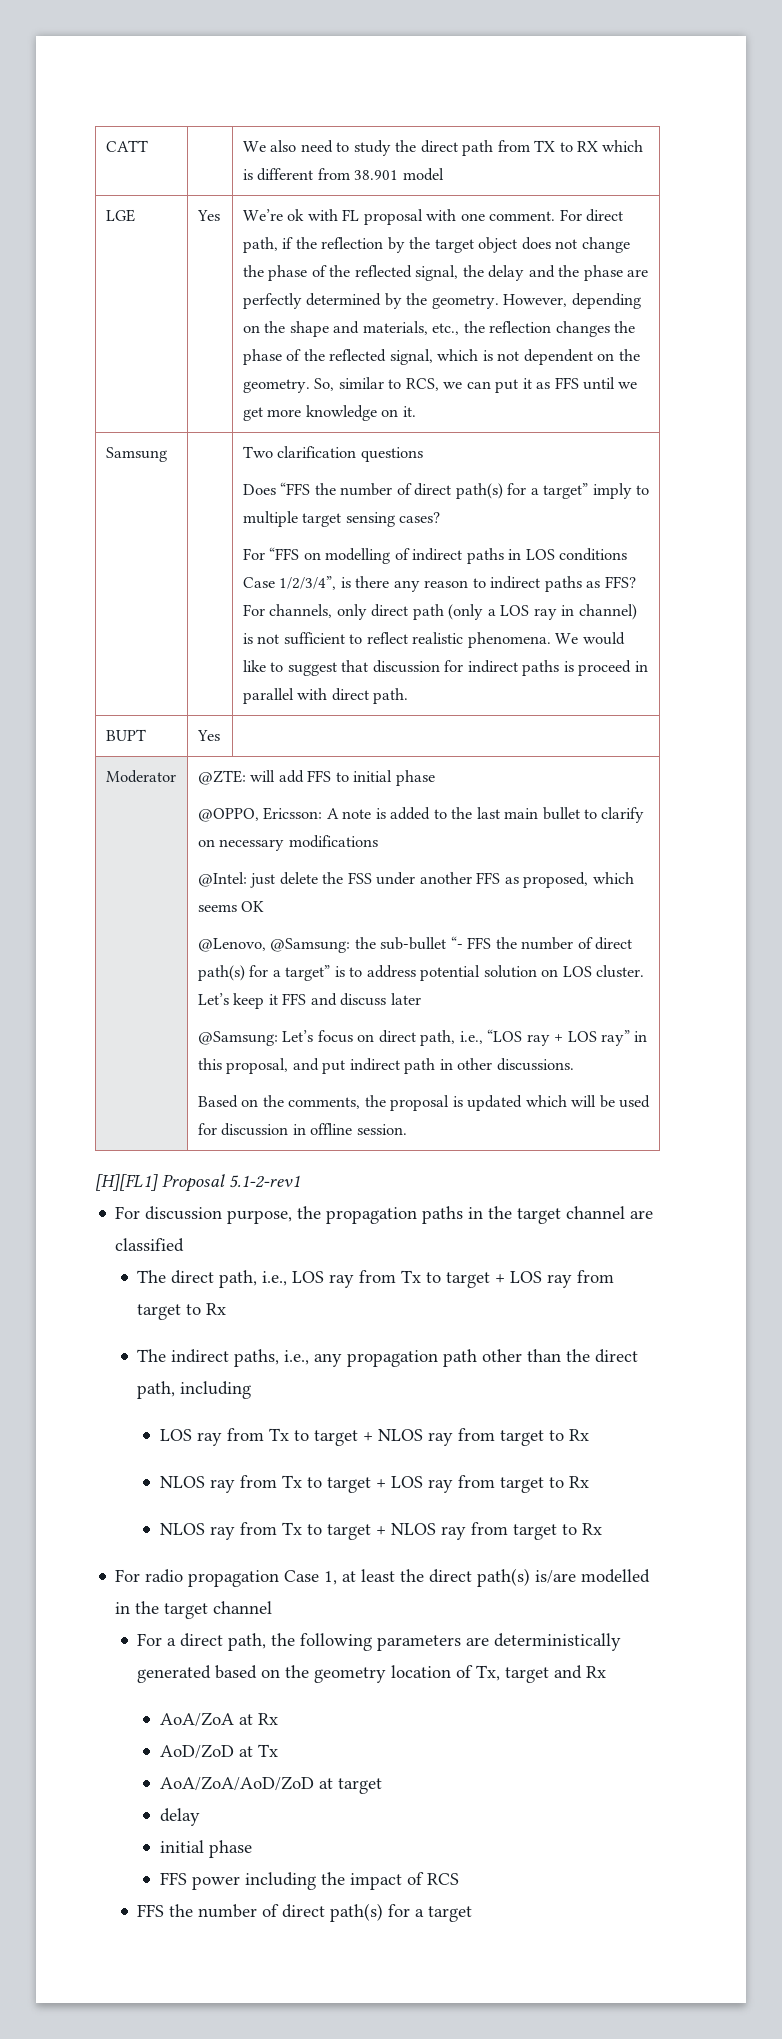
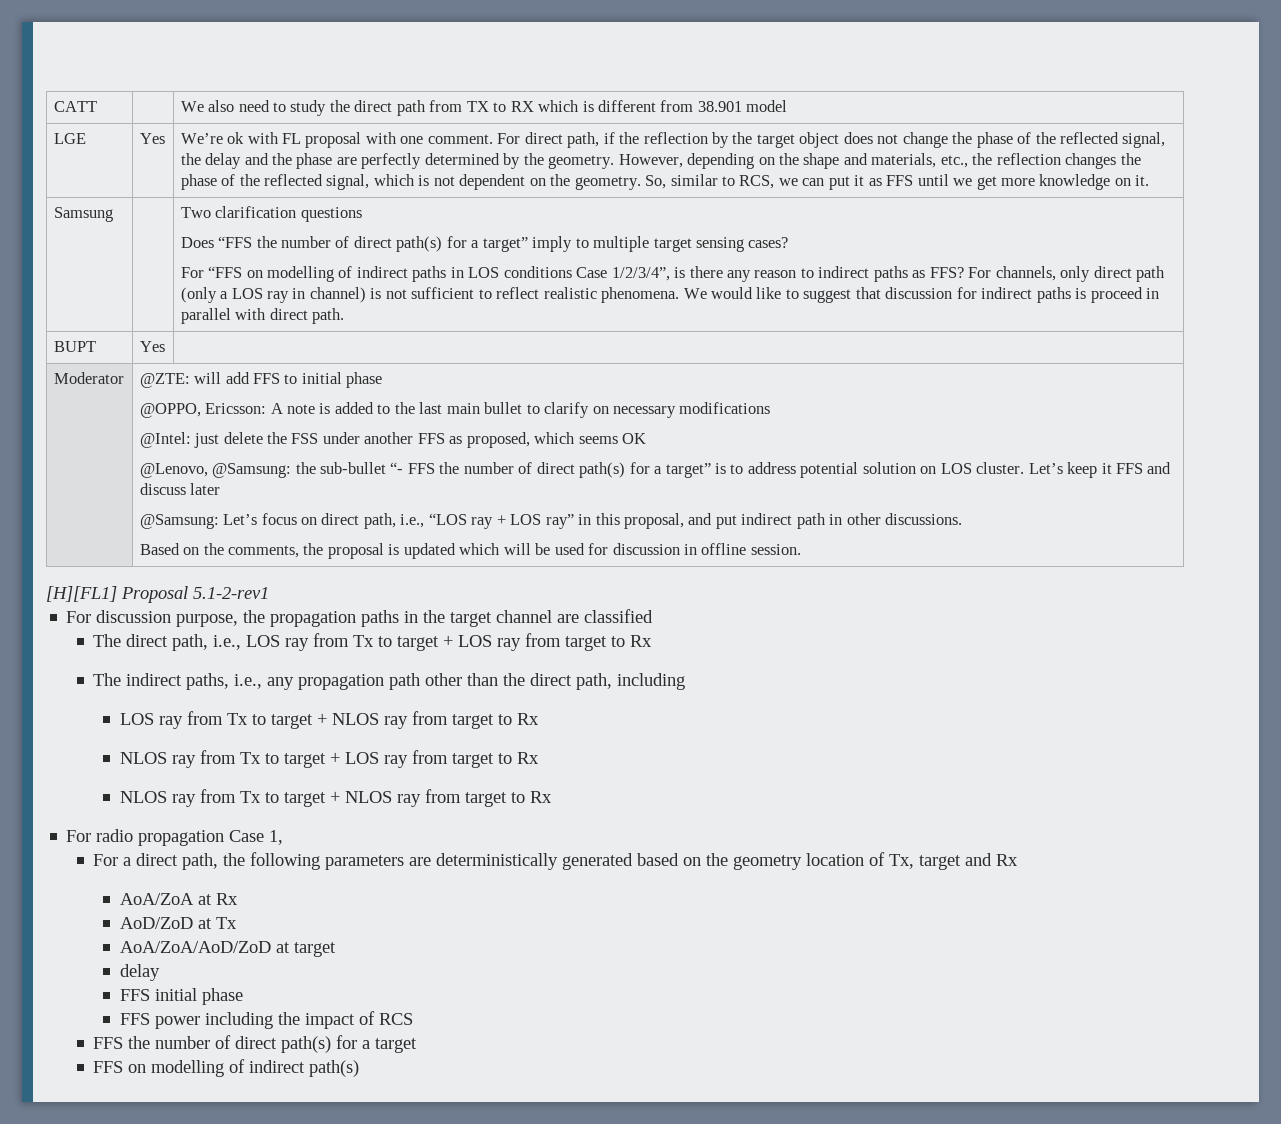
- For radio propagation Case 1, at least the direct path(s) is/are modelled in the target channel
+ For radio propagation Case 1,
  AoA/ZoA/AoD/ZoD at target
  delay
- initial phase
+ FFS initial phase
+ FFS on modelling of indirect path(s)

